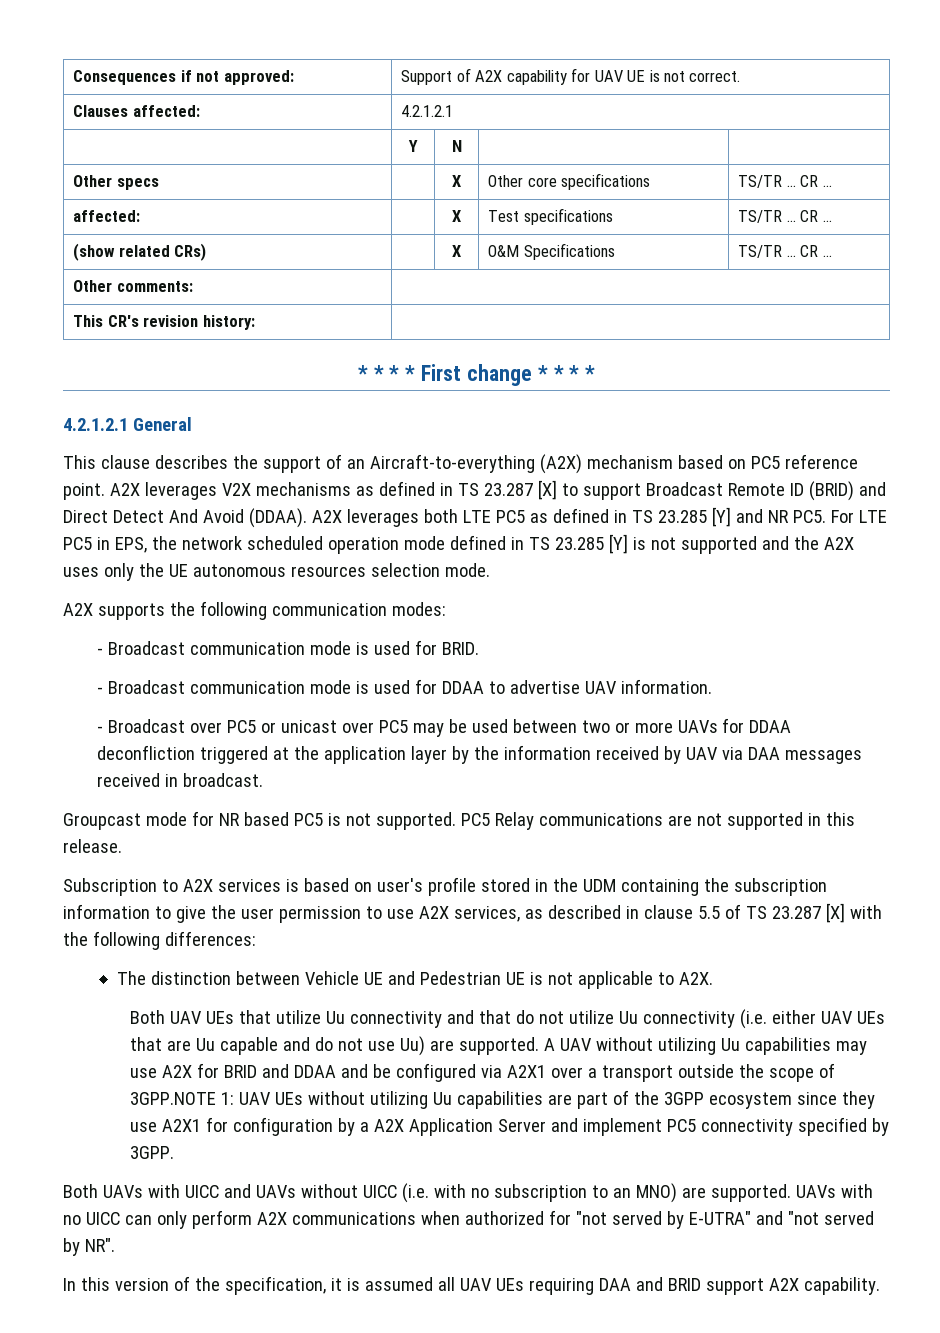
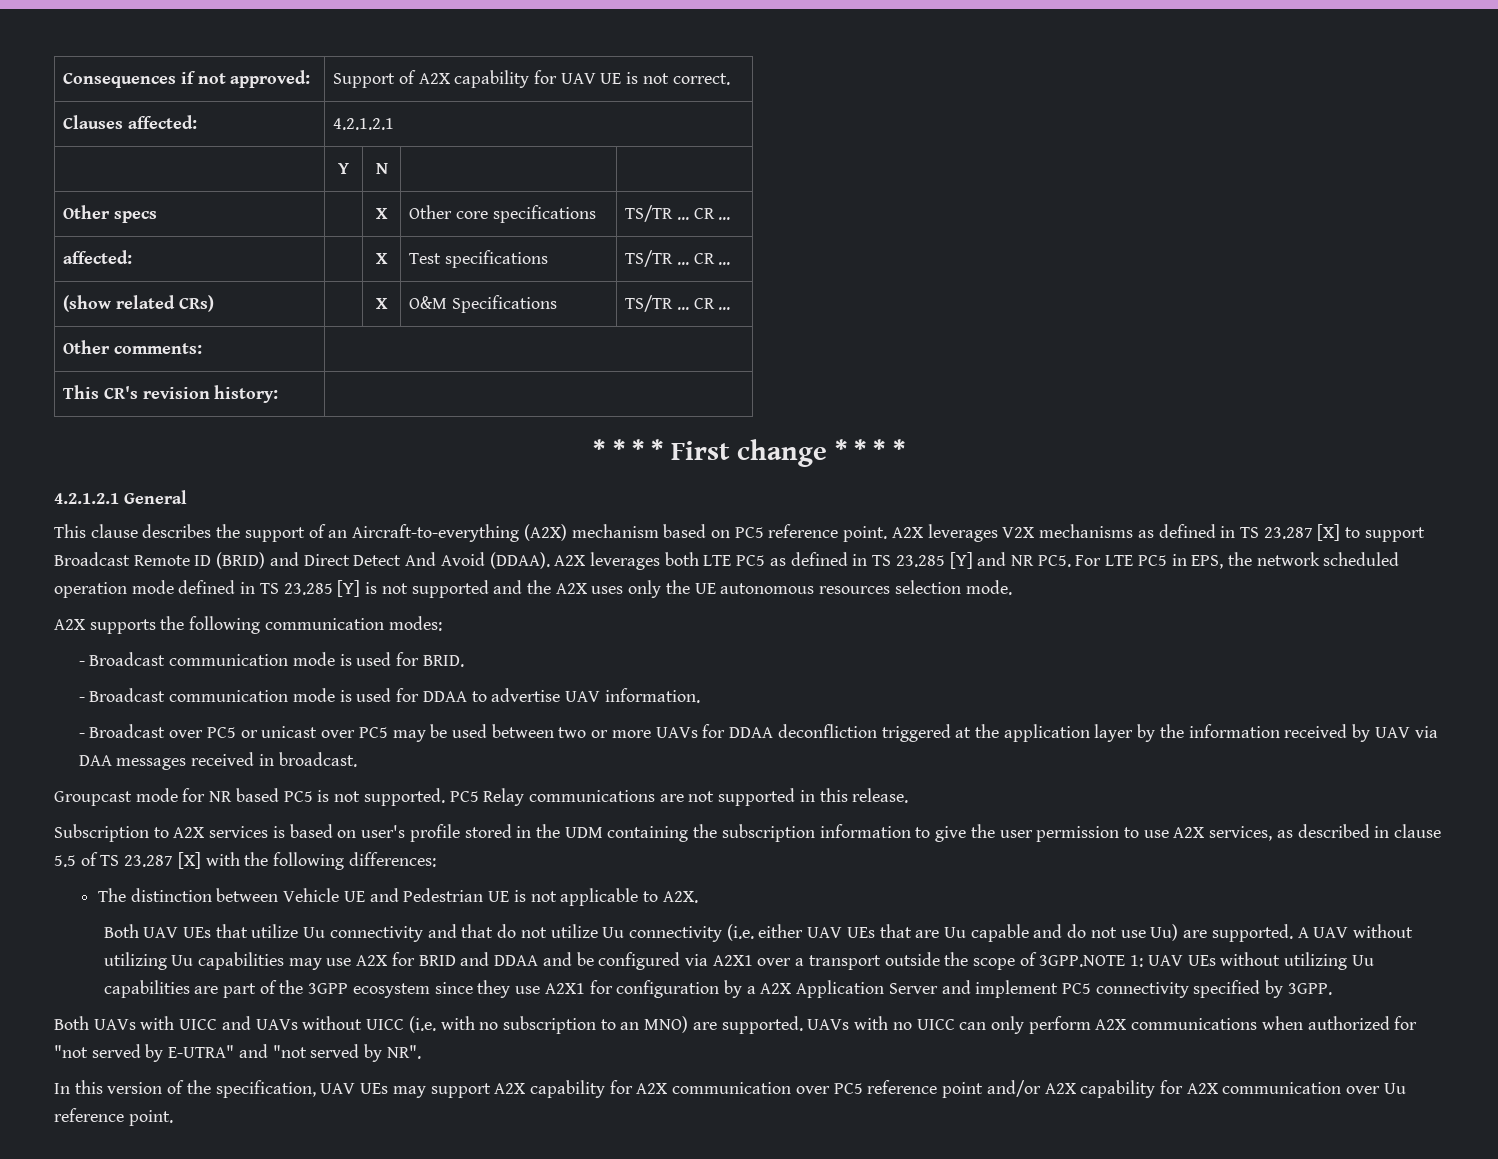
- In this version of the specification, it is assumed all UAV UEs requiring DAA and BRID support A2X capability.
+ In this version of the specification, UAV UEs may support A2X capability for A2X communication over PC5 reference point and/or A2X capability for A2X communication over Uu reference point.

